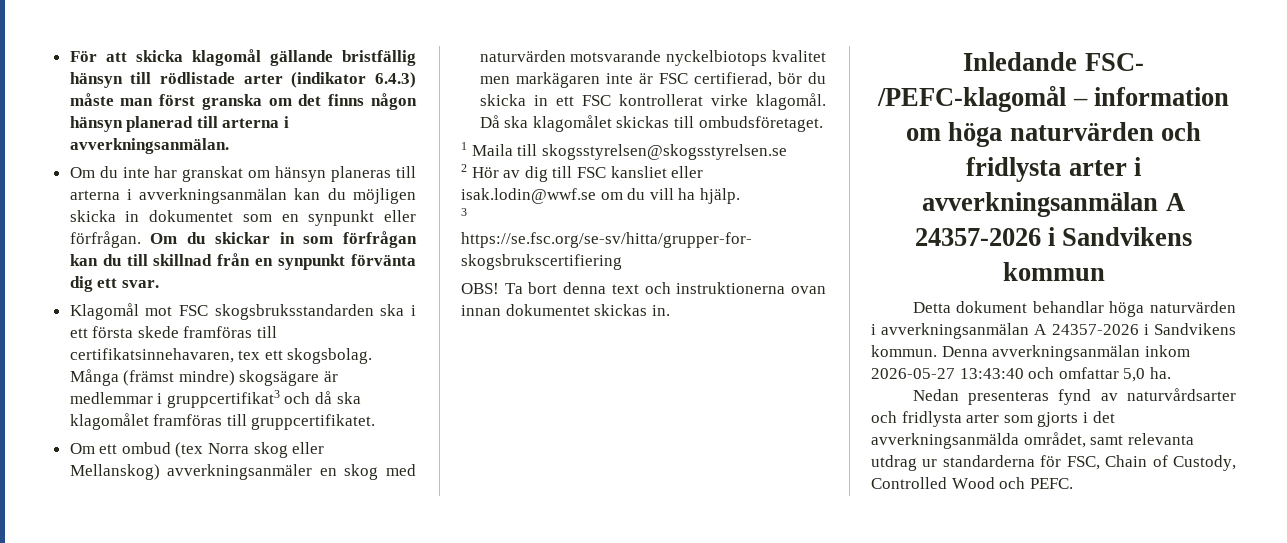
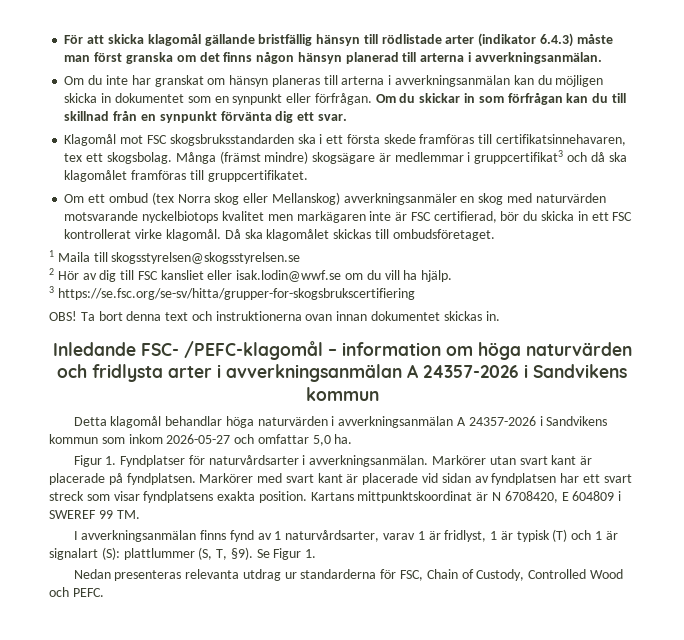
- Detta dokument behandlar höga naturvärden i avverkningsanmälan A 24357-2026 i Sandvikens kommun. Denna avverkningsanmälan inkom 2026-05-27 13:43:40 och omfattar 5,0 ha.
+ Detta klagomål behandlar höga naturvärden i avverkningsanmälan A 24357-2026 i Sandvikens kommun som inkom 2026-05-27 och omfattar 5,0 ha.
- Nedan presenteras fynd av naturvårdsarter och fridlysta arter som gjorts i det avverkningsanmälda området, samt relevanta utdrag ur standarderna för FSC, Chain of Custody, Controlled Wood och PEFC.
+ Figur 1. Fyndplatser för naturvårdsarter i avverkningsanmälan. Markörer utan svart kant är placerade på fyndplatsen. Markörer med svart kant är placerade vid sidan av fyndplatsen har ett svart streck som visar fyndplatsens exakta position. Kartans mittpunktskoordinat är N 6708420, E 604809 i SWEREF 99 TM.
+ I avverkningsanmälan finns fynd av 1 naturvårdsarter, varav 1 är fridlyst, 1 är typisk (T) och 1 är signalart (S): plattlummer (S, T, §9). Se Figur 1.
+ Nedan presenteras relevanta utdrag ur standarderna för FSC, Chain of Custody, Controlled Wood och PEFC.

